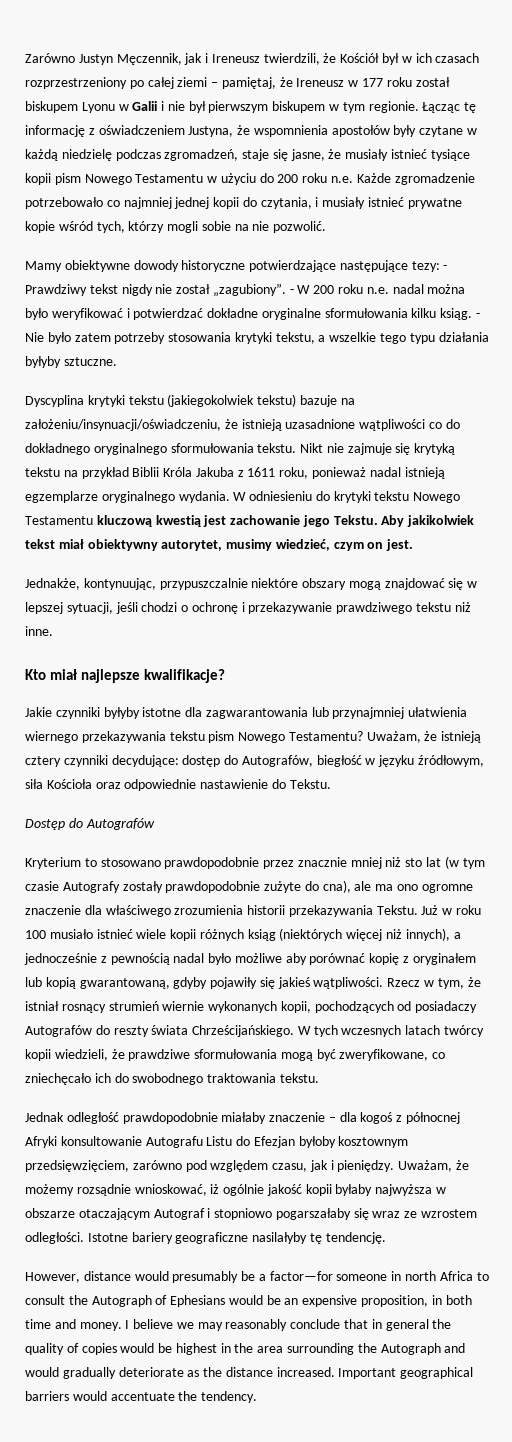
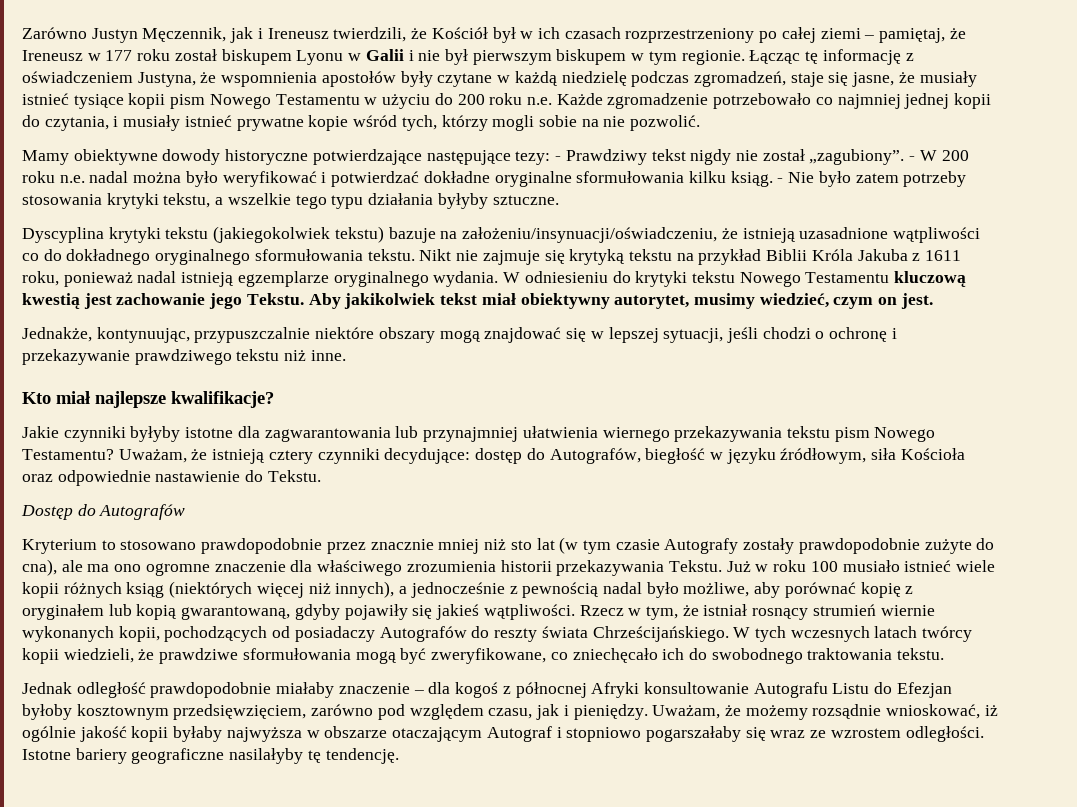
- Już w roku 100 musiało istnieć wiele kopii różnych ksiąg (niektórych więcej niż innych), a jednocześnie z pewnością nadal było możliwe aby porównać kopię z oryginałem lub kopią gwarantowaną, gdyby pojawiły się jakieś wątpliwości.
+ Już w roku 100 musiało istnieć wiele kopii różnych ksiąg (niektórych więcej niż innych), a jednocześnie z pewnością nadal było możliwe, aby porównać kopię z oryginałem lub kopią gwarantowaną, gdyby pojawiły się jakieś wątpliwości.
- However, distance would presumably be a factor—for someone in north Africa to consult the Autograph of Ephesians would be an expensive proposition, in both time and money. I believe we may reasonably conclude that in general the quality of copies would be highest in the area surrounding the Autograph and would gradually deteriorate as the distance increased. Important geographical barriers would accentuate the tendency.

